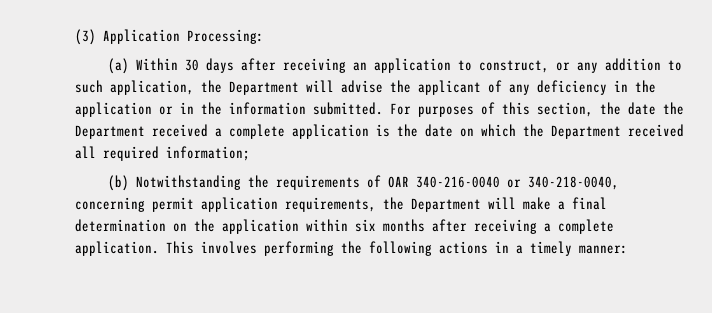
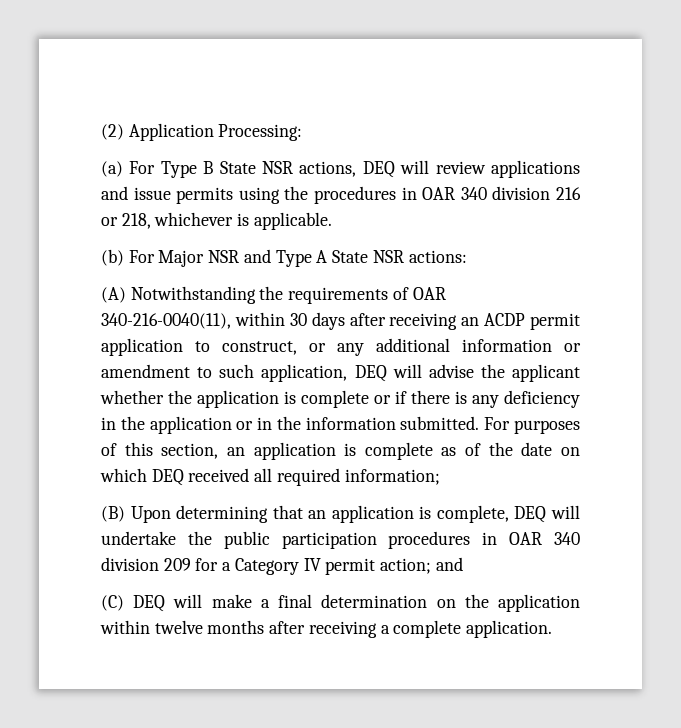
- (3) Application Processing:
+ (2) Application Processing:
- (a) Within 30 days after receiving an application to construct, or any addition to such application, the Department will advise the applicant of any deficiency in the application or in the information submitted.
+ (a) For Type B State NSR actions, DEQ will review applications and issue permits using the procedures in OAR 340 division 216 or 218, whichever is applicable.
+ (b) For Major NSR and Type A State NSR actions:
+ (A) Notwithstanding the requirements of OAR 340-216-0040(11), within 30 days after receiving an ACDP permit application to construct, or any additional information or amendment to such application, DEQ will advise the applicant whether the application is complete or if there is any deficiency in the application or in the information submitted.
- For purposes of this section, the date the Department received a complete application is the date on which the Department received all required information;
+ For purposes of this section, an application is complete as of the date on which DEQ received all required information;
- (b) Notwithstanding the requirements of OAR 340-216-0040 or 340-218-0040, concerning permit application requirements, the Department will make a final determination on the application within six months after receiving a complete application. This involves performing the following actions in a timely manner:
+ (B) Upon determining that an application is complete, DEQ will undertake the public participation procedures in OAR 340 division 209 for a Category IV permit action; and
+ (C) DEQ will make a final determination on the application within twelve months after receiving a complete application.

